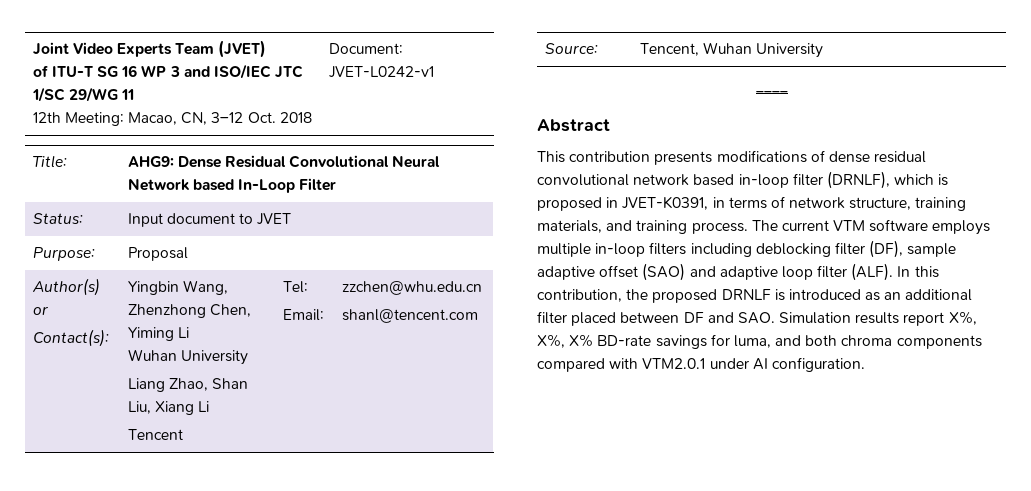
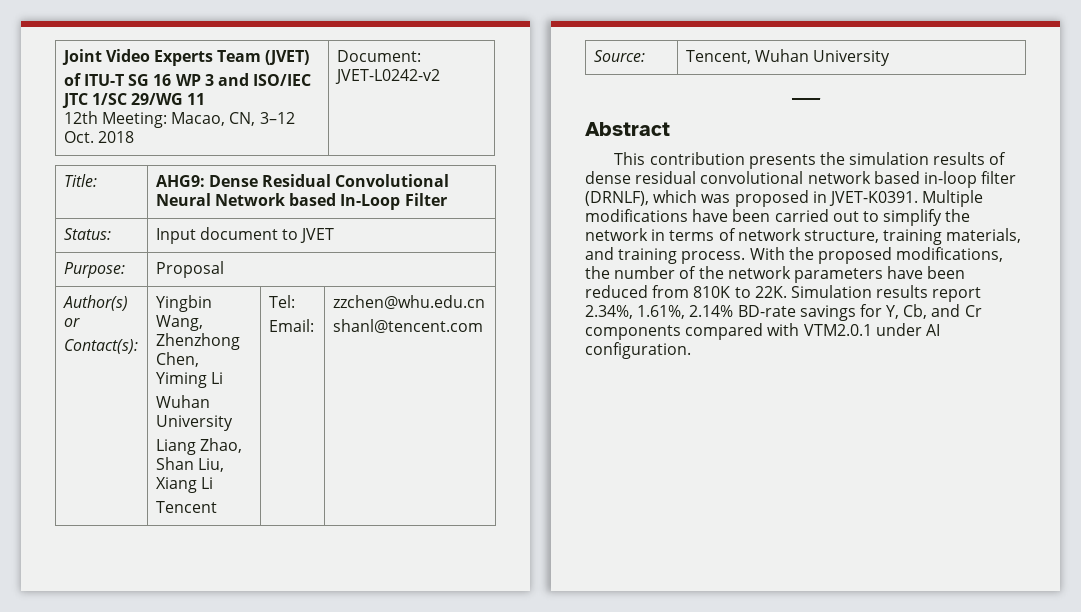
  Joint Video Experts Team (JVET)
  of ITU-T SG 16 WP 3 and ISO/IEC JTC 1/SC 29/WG 11
- 12th Meeting: Macao, CN, 3–12 Oct. 2018 | Document: JVET-L0242-v1
+ 12th Meeting: Macao, CN, 3–12 Oct. 2018 | Document: JVET-L0242-v2
- This contribution presents modifications of dense residual convolutional network based in-loop filter (DRNLF), which is proposed in JVET-K0391, in terms of network structure, training materials, and training process.
+ This contribution presents the simulation results of dense residual convolutional network based in-loop filter (DRNLF), which was proposed in JVET-K0391. Multiple modifications have been carried out to simplify the network in terms of network structure, training materials, and training process.
- The current VTM software employs multiple in-loop filters including deblocking filter (DF), sample adaptive offset (SAO) and adaptive loop filter (ALF). In this contribution, the proposed DRNLF is introduced as an additional filter placed between DF and SAO. Simulation results report X%, X%, X% BD-rate savings for luma, and both chroma components compared with VTM2.0.1 under AI configuration.
+ With the proposed modifications, the number of the network parameters have been reduced from 810K to 22K. Simulation results report 2.34%, 1.61%, 2.14% BD-rate savings for Y, Cb, and Cr components compared with VTM2.0.1 under AI configuration.

